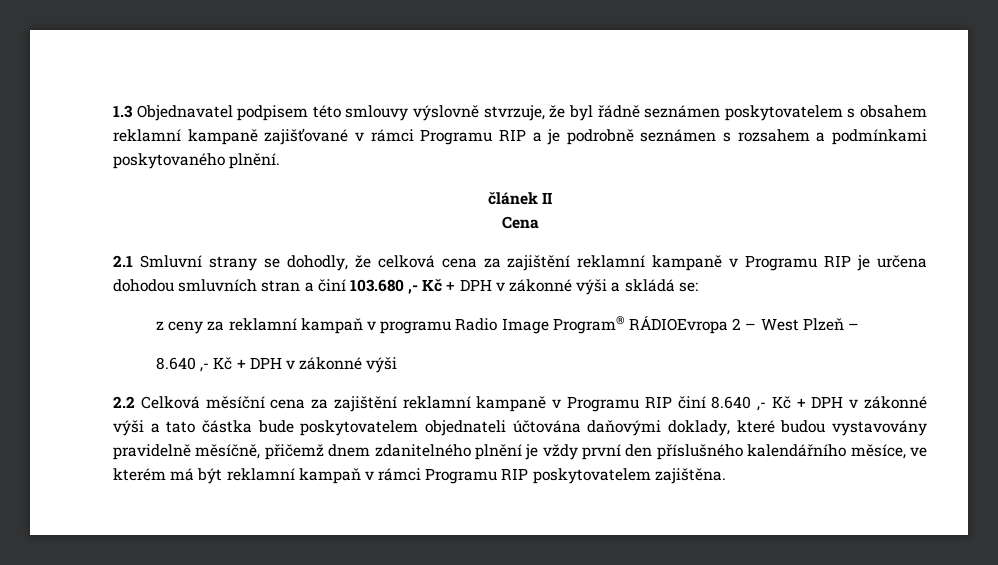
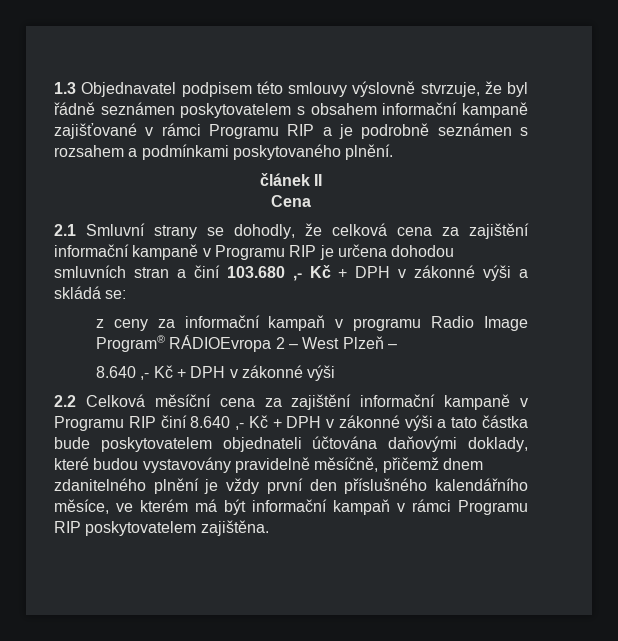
- 1.3 Objednavatel podpisem této smlouvy výslovně stvrzuje, že byl řádně seznámen poskytovatelem s obsahem reklamní kampaně zajišťované v rámci Programu RIP a je podrobně seznámen s rozsahem a podmínkami poskytovaného plnění.
+ 1.3 Objednavatel podpisem této smlouvy výslovně stvrzuje, že byl řádně seznámen poskytovatelem s obsahem informační kampaně zajišťované v rámci Programu RIP a je podrobně seznámen s rozsahem a podmínkami poskytovaného plnění.
- 2.1 Smluvní strany se dohodly, že celková cena za zajištění reklamní kampaně v Programu RIP je určena dohodou smluvních stran a činí 103.680 ,- Kč + DPH v zákonné výši a skládá se:
+ 2.1 Smluvní strany se dohodly, že celková cena za zajištění informační kampaně v Programu RIP je určena dohodou smluvních stran a činí 103.680 ,- Kč + DPH v zákonné výši a skládá se:
- z ceny za reklamní kampaň v programu Radio Image Program® RÁDIOEvropa 2 – West Plzeň –
+ z ceny za informační kampaň v programu Radio Image Program® RÁDIOEvropa 2 – West Plzeň –
- 2.2 Celková měsíční cena za zajištění reklamní kampaně v Programu RIP činí 8.640 ,- Kč + DPH v zákonné výši a tato částka bude poskytovatelem objednateli účtována daňovými doklady, které budou vystavovány pravidelně měsíčně, přičemž dnem zdanitelného plnění je vždy první den příslušného kalendářního měsíce, ve kterém má být reklamní kampaň v rámci Programu RIP poskytovatelem zajištěna.
+ 2.2 Celková měsíční cena za zajištění informační kampaně v Programu RIP činí 8.640 ,- Kč + DPH v zákonné výši a tato částka bude poskytovatelem objednateli účtována daňovými doklady, které budou vystavovány pravidelně měsíčně, přičemž dnem zdanitelného plnění je vždy první den příslušného kalendářního měsíce, ve kterém má být informační kampaň v rámci Programu RIP poskytovatelem zajištěna.

